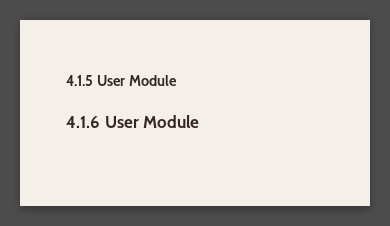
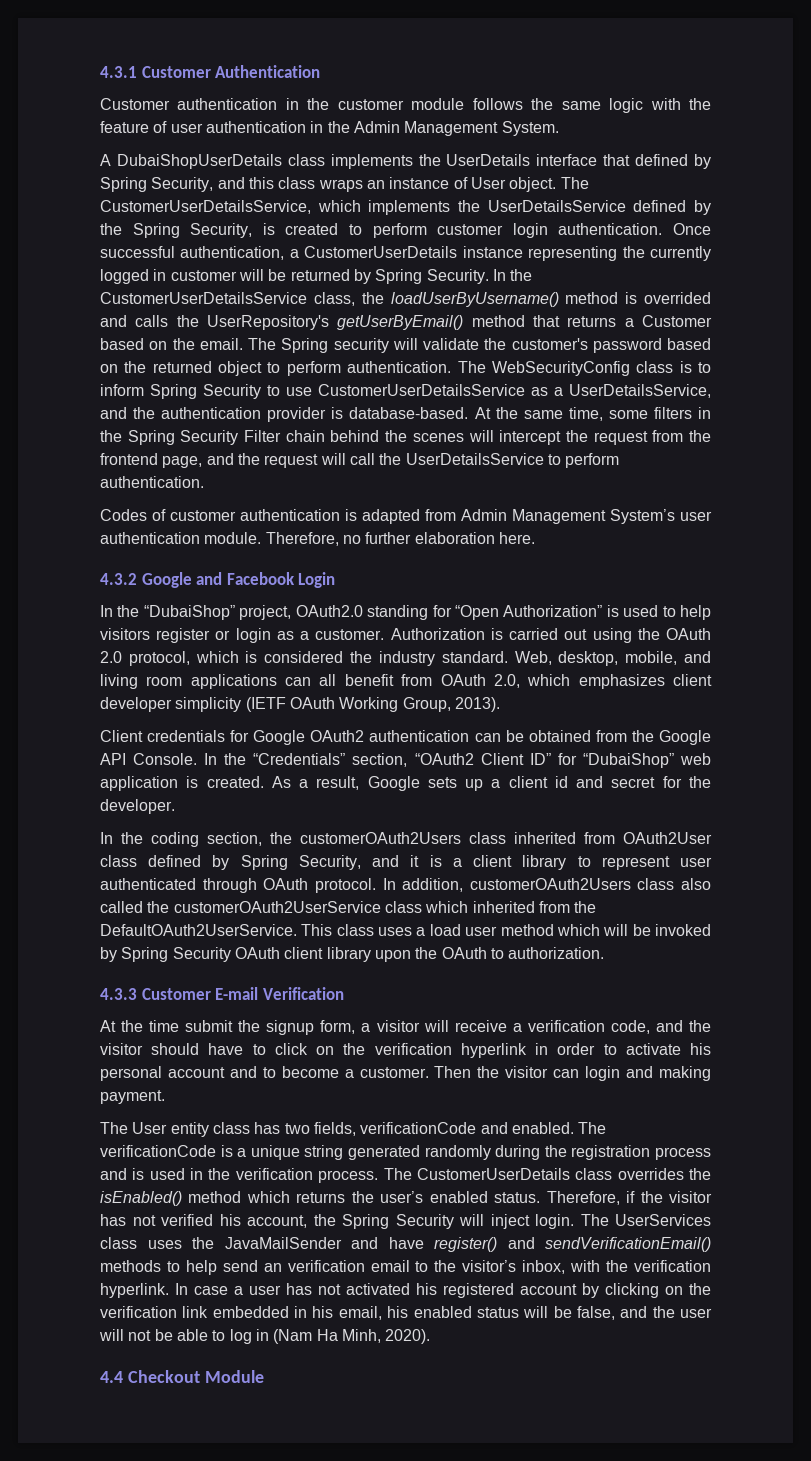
- 4.1.5 User Module
- 4.1.6 User Module
+ 4.3.1 Customer Authentication
+ Customer authentication in the customer module follows the same logic with the feature of user authentication in the Admin Management System.
+ A DubaiShopUserDetails class implements the UserDetails interface that defined by Spring Security, and this class wraps an instance of User object. The CustomerUserDetailsService, which implements the UserDetailsService defined by the Spring Security, is created to perform customer login authentication. Once successful authentication, a CustomerUserDetails instance representing the currently logged in customer will be returned by Spring Security. In the CustomerUserDetailsService class, the loadUserByUsername() method is overrided and calls the UserRepository's getUserByEmail() method that returns a Customer based on the email. The Spring security will validate the customer's password based on the returned object to perform authentication. The WebSecurityConfig class is to inform Spring Security to use CustomerUserDetailsService as a UserDetailsService, and the authentication provider is database-based. At the same time, some filters in the Spring Security Filter chain behind the scenes will intercept the request from the frontend page, and the request will call the UserDetailsService to perform authentication.
+ Codes of customer authentication is adapted from Admin Management System’s user authentication module. Therefore, no further elaboration here.
+ 4.3.2 Google and Facebook Login
+ In the “DubaiShop” project, OAuth2.0 standing for “Open Authorization” is used to help visitors register or login as a customer. Authorization is carried out using the OAuth 2.0 protocol, which is considered the industry standard. Web, desktop, mobile, and living room applications can all benefit from OAuth 2.0, which emphasizes client developer simplicity (IETF OAuth Working Group, 2013).
+ Client credentials for Google OAuth2 authentication can be obtained from the Google API Console. In the “Credentials” section, “OAuth2 Client ID” for “DubaiShop” web application is created. As a result, Google sets up a client id and secret for the developer.
+ In the coding section, the customerOAuth2Users class inherited from OAuth2User class defined by Spring Security, and it is a client library to represent user authenticated through OAuth protocol. In addition, customerOAuth2Users class also called the customerOAuth2UserService class which inherited from the DefaultOAuth2UserService. This class uses a load user method which will be invoked by Spring Security OAuth client library upon the OAuth to authorization.
+ 4.3.3 Customer E-mail Verification
+ At the time submit the signup form, a visitor will receive a verification code, and the visitor should have to click on the verification hyperlink in order to activate his personal account and to become a customer. Then the visitor can login and making payment.
+ The User entity class has two fields, verificationCode and enabled. The verificationCode is a unique string generated randomly during the registration process and is used in the verification process. The CustomerUserDetails class overrides the isEnabled() method which returns the user’s enabled status. Therefore, if the visitor has not verified his account, the Spring Security will inject login. The UserServices class uses the JavaMailSender and have register() and sendVerificationEmail() methods to help send an verification email to the visitor’s inbox, with the verification hyperlink. In case a user has not activated his registered account by clicking on the verification link embedded in his email, his enabled status will be false, and the user will not be able to log in (Nam Ha Minh, 2020).
+ 4.4 Checkout Module

